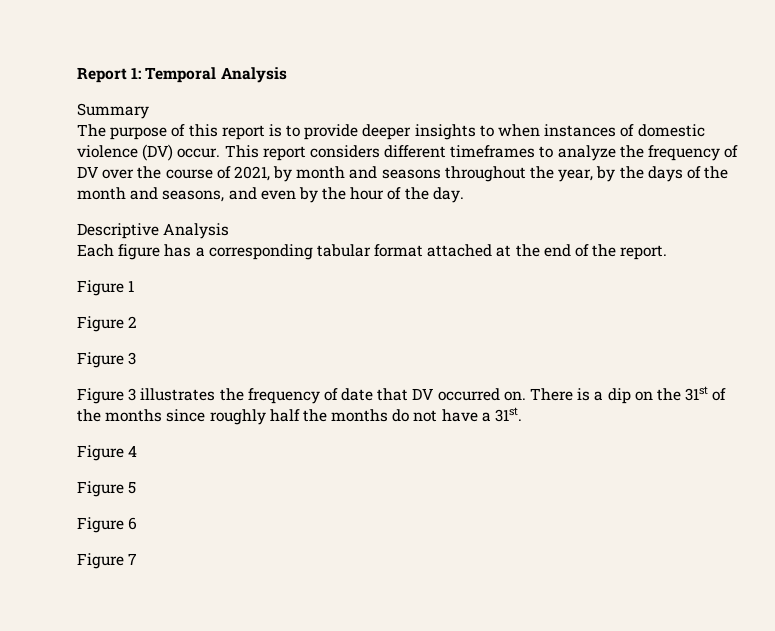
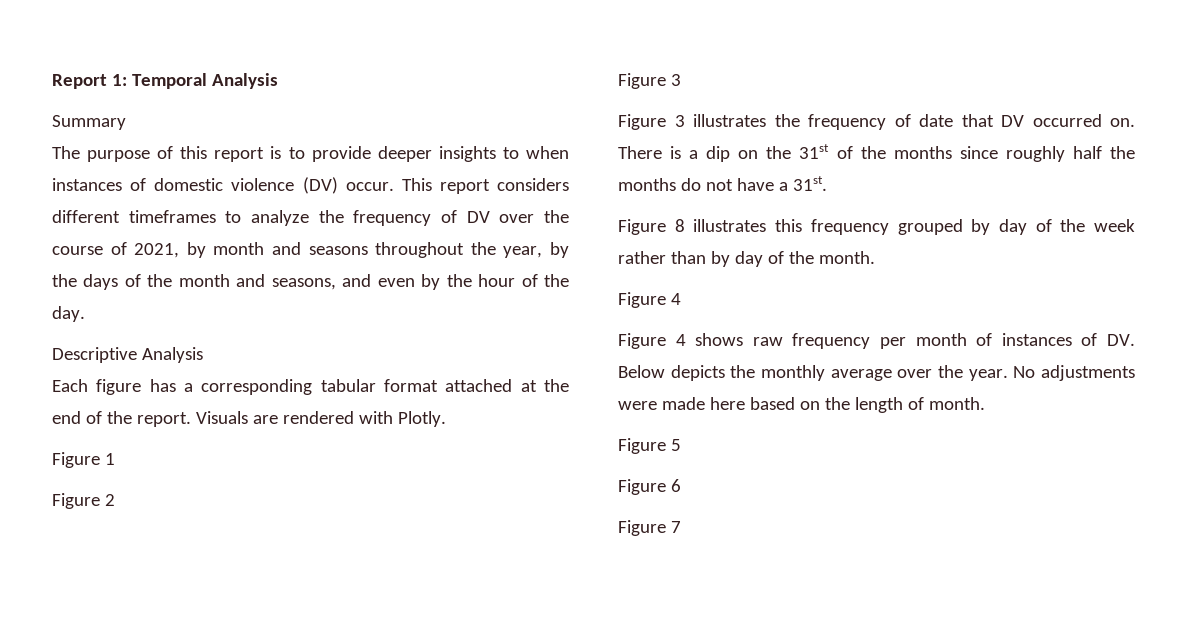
+ Visuals are rendered with Plotly.
+ Figure 8 illustrates this frequency grouped by day of the week rather than by day of the month.
  Figure 4
+ Figure 4 shows raw frequency per month of instances of DV. Below depicts the monthly average over the year. No adjustments were made here based on the length of month.

